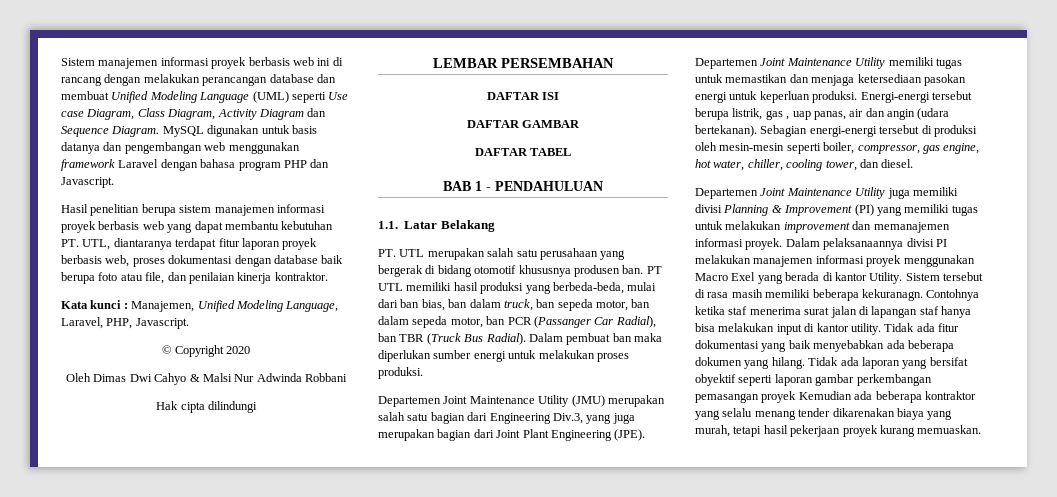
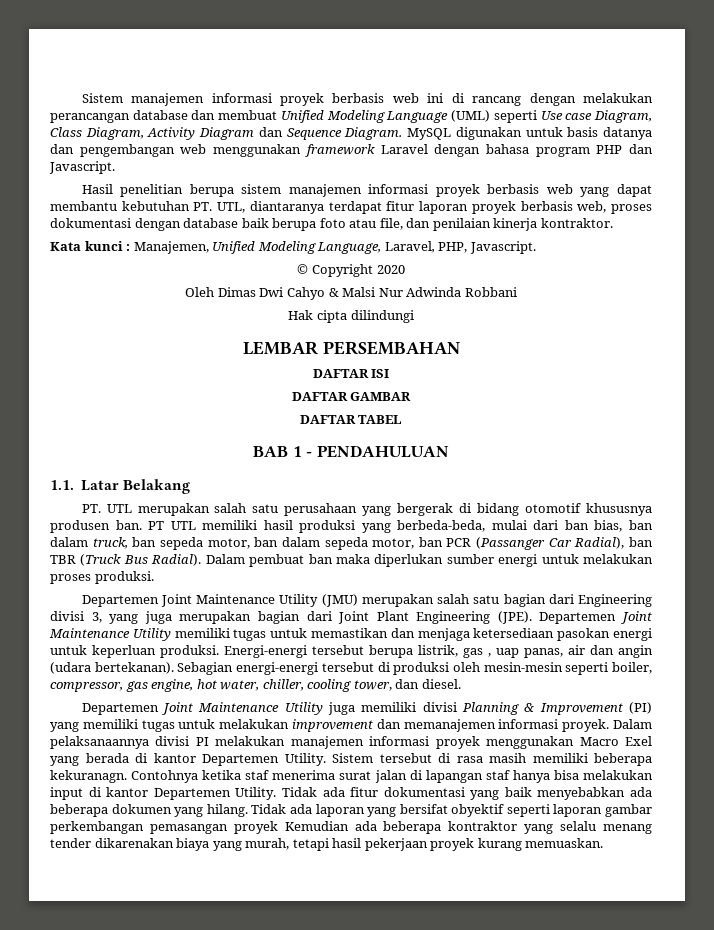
- Departemen Joint Maintenance Utility (JMU) merupakan salah satu bagian dari Engineering Div.3, yang juga merupakan bagian dari Joint Plant Engineering (JPE).
+ Departemen Joint Maintenance Utility (JMU) merupakan salah satu bagian dari Engineering divisi 3, yang juga merupakan bagian dari Joint Plant Engineering (JPE).
- Dalam pelaksanaannya divisi PI melakukan manajemen informasi proyek menggunakan Macro Exel yang berada di kantor Utility.
+ Dalam pelaksanaannya divisi PI melakukan manajemen informasi proyek menggunakan Macro Exel yang berada di kantor Departemen Utility.
- Contohnya ketika staf menerima surat jalan di lapangan staf hanya bisa melakukan input di kantor utility.
+ Contohnya ketika staf menerima surat jalan di lapangan staf hanya bisa melakukan input di kantor Departemen Utility.

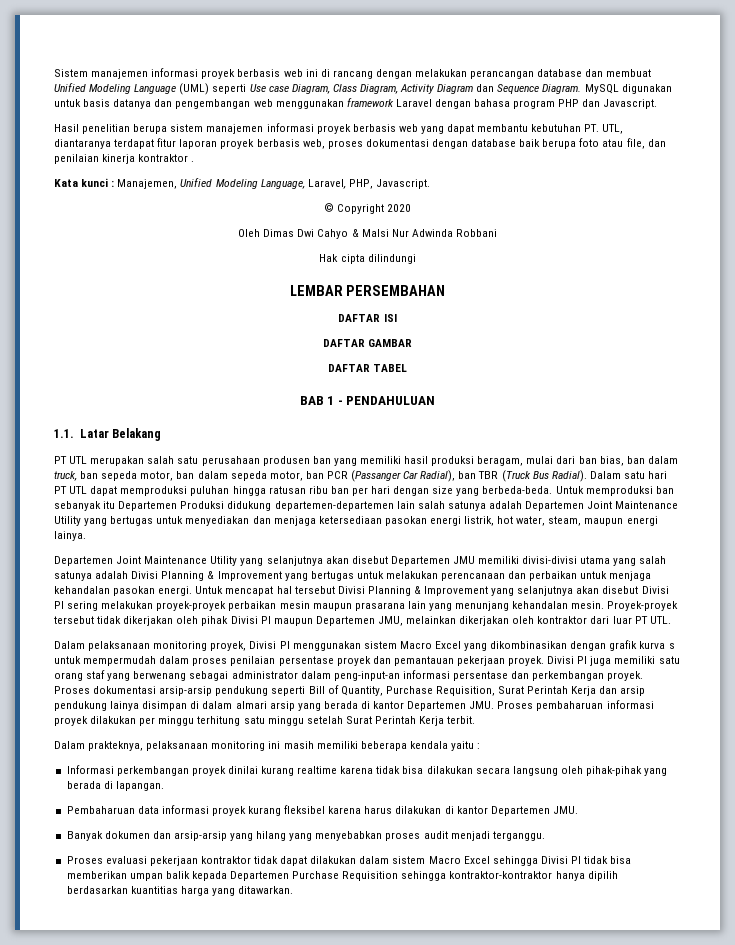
- Hasil penelitian berupa sistem manajemen informasi proyek berbasis web yang dapat membantu kebutuhan PT. UTL, diantaranya terdapat fitur laporan proyek berbasis web, proses dokumentasi dengan database baik berupa foto atau file, dan penilaian kinerja kontraktor.
+ Hasil penelitian berupa sistem manajemen informasi proyek berbasis web yang dapat membantu kebutuhan PT. UTL, diantaranya terdapat fitur laporan proyek berbasis web, proses dokumentasi dengan database baik berupa foto atau file, dan penilaian kinerja kontraktor .
- PT. UTL merupakan salah satu perusahaan yang bergerak di bidang otomotif khususnya produsen ban. PT UTL memiliki hasil produksi yang berbeda-beda, mulai dari ban bias, ban dalam truck, ban sepeda motor, ban dalam sepeda motor, ban PCR (Passanger Car Radial), ban TBR (Truck Bus Radial).
+ PT UTL merupakan salah satu perusahaan produsen ban yang memiliki hasil produksi beragam, mulai dari ban bias, ban dalam truck, ban sepeda motor, ban dalam sepeda motor, ban PCR (Passanger Car Radial), ban TBR (Truck Bus Radial).
- Dalam pembuat ban maka diperlukan sumber energi untuk melakukan proses produksi.
- Departemen Joint Maintenance Utility (JMU) merupakan salah satu bagian dari Engineering divisi 3, yang juga merupakan bagian dari Joint Plant Engineering (JPE). Departemen Joint Maintenance Utility memiliki tugas untuk memastikan dan menjaga ketersediaan pasokan energi untuk keperluan produksi. Energi-energi tersebut berupa listrik, gas , uap panas, air dan angin (udara bertekanan). Sebagian energi-energi tersebut di produksi oleh mesin-mesin seperti boiler, compressor, gas engine, hot water, chiller, cooling tower, dan diesel.
- Departemen Joint Maintenance Utility juga memiliki divisi Planning & Improvement (PI) yang memiliki tugas untuk melakukan improvement dan memanajemen informasi proyek. Dalam pelaksanaannya divisi PI melakukan manajemen informasi proyek menggunakan Macro Exel yang berada di kantor Departemen Utility. Sistem tersebut di rasa masih memiliki beberapa kekuranagn. Contohnya ketika staf menerima surat jalan di lapangan staf hanya bisa melakukan input di kantor Departemen Utility. Tidak ada fitur dokumentasi yang baik menyebabkan ada beberapa dokumen yang hilang. Tidak ada laporan yang bersifat obyektif seperti laporan gambar perkembangan pemasangan proyek Kemudian ada beberapa kontraktor yang selalu menang tender dikarenakan biaya yang murah, tetapi hasil pekerjaan proyek kurang memuaskan.
+ Dalam satu hari PT UTL dapat memproduksi puluhan hingga ratusan ribu ban per hari dengan size yang berbeda-beda. Untuk memproduksi ban sebanyak itu Departemen Produksi didukung departemen-departemen lain salah satunya adalah Departemen Joint Maintenance Utility yang bertugas untuk menyediakan dan menjaga ketersediaan pasokan energi listrik, hot water, steam, maupun energi lainya.
+ Departemen Joint Maintenance Utility yang selanjutnya akan disebut Departemen JMU memiliki divisi-divisi utama yang salah satunya adalah Divisi Planning & Improvement yang bertugas untuk melakukan perencanaan dan perbaikan untuk menjaga kehandalan pasokan energi. Untuk mencapat hal tersebut Divisi Planning & Improvement yang selanjutnya akan disebut Divisi PI sering melakukan proyek-proyek perbaikan mesin maupun prasarana lain yang menunjang kehandalan mesin. Proyek-proyek tersebut tidak dikerjakan oleh pihak Divisi PI maupun Departemen JMU, melainkan dikerjakan oleh kontraktor dari luar PT UTL.
+ Dalam pelaksanaan monitoring proyek, Divisi PI menggunakan sistem Macro Excel yang dikombinasikan dengan grafik kurva s untuk mempermudah dalam proses penilaian persentase proyek dan pemantauan pekerjaan proyek. Divisi PI juga memiliki satu orang staf yang berwenang sebagai administrator dalam peng-input-an informasi persentase dan perkembangan proyek. Proses dokumentasi arsip-arsip pendukung seperti Bill of Quantity, Purchase Requisition, Surat Perintah Kerja dan arsip pendukung lainya disimpan di dalam almari arsip yang berada di kantor Departemen JMU. Proses pembaharuan informasi proyek dilakukan per minggu terhitung satu minggu setelah Surat Perintah Kerja terbit.
+ Dalam prakteknya, pelaksanaan monitoring ini masih memiliki beberapa kendala yaitu :
+ Informasi perkembangan proyek dinilai kurang realtime karena tidak bisa dilakukan secara langsung oleh pihak-pihak yang berada di lapangan.
+ Pembaharuan data informasi proyek kurang fleksibel karena harus dilakukan di kantor Departemen JMU.
+ Banyak dokumen dan arsip-arsip yang hilang yang menyebabkan proses audit menjadi terganggu.
+ Proses evaluasi pekerjaan kontraktor tidak dapat dilakukan dalam sistem Macro Excel sehingga Divisi PI tidak bisa memberikan umpan balik kepada Departemen Purchase Requisition sehingga kontraktor-kontraktor hanya dipilih berdasarkan kuantitias harga yang ditawarkan.

